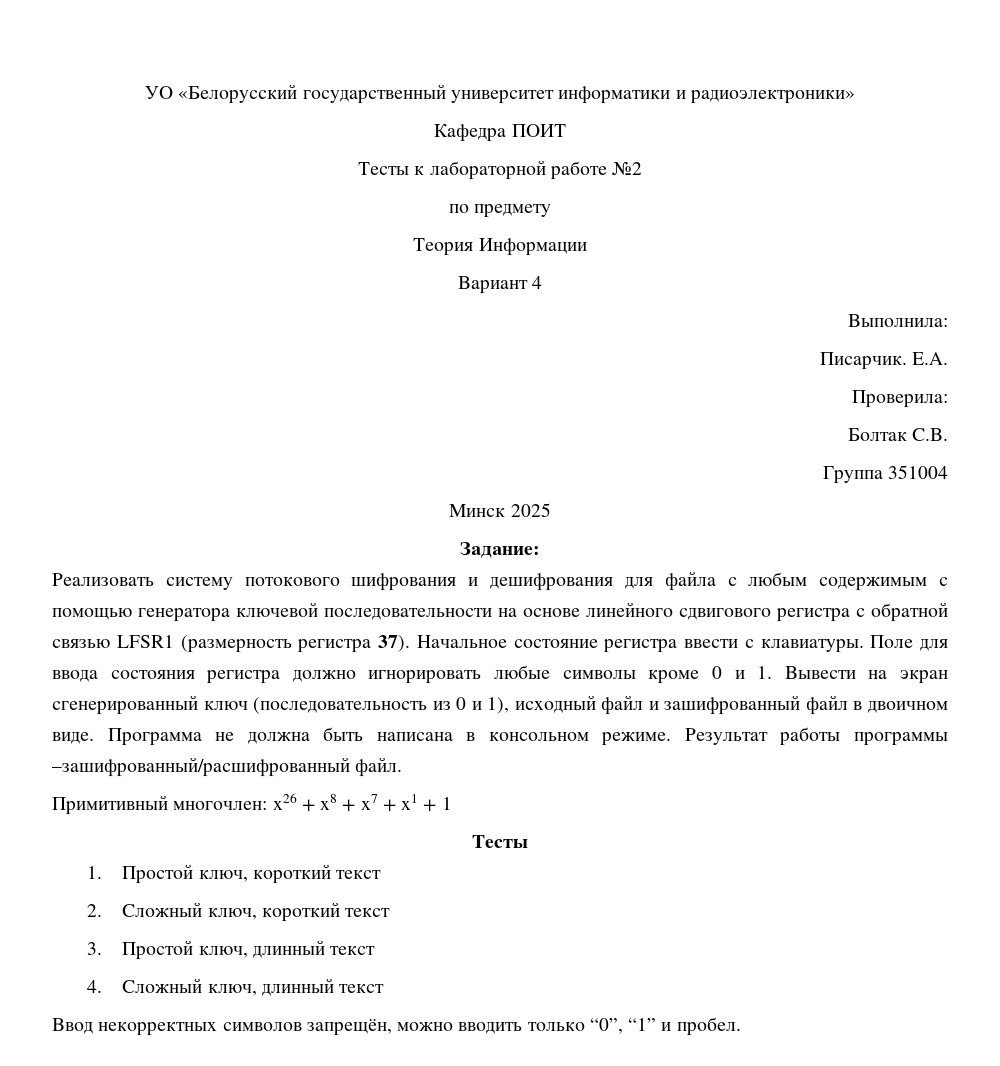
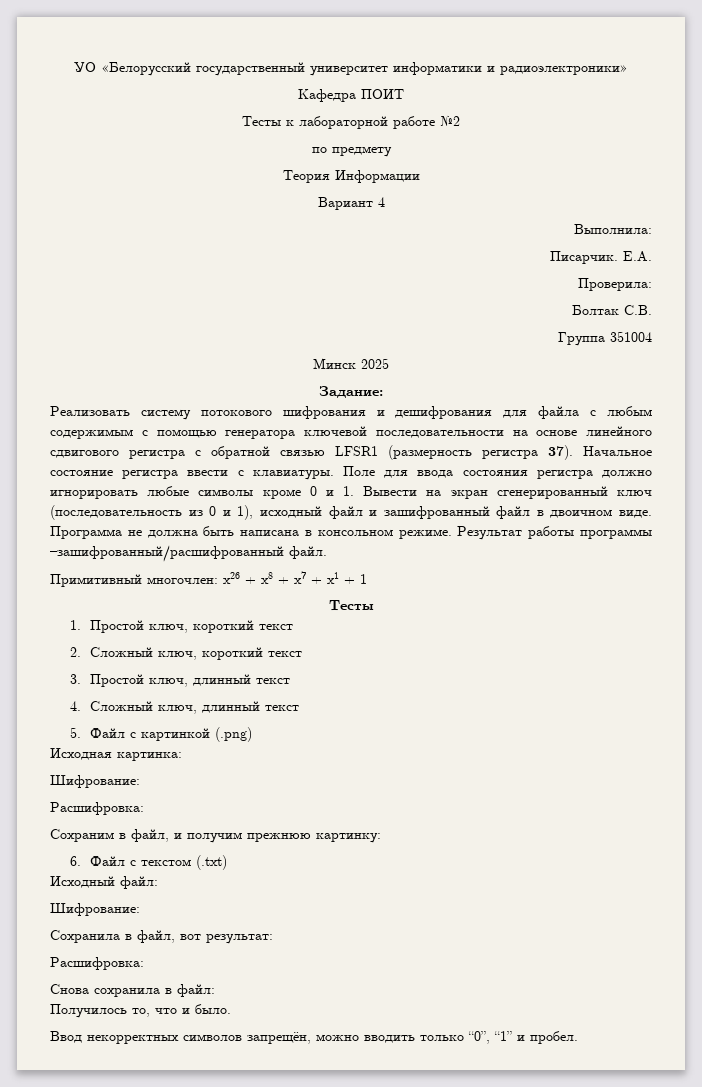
+ 5. Файл с картинкой (.png)
+ Исходная картинка:
+ Шифрование:
+ Расшифровка:
+ Сохраним в файл, и получим прежнюю картинку:
+ 6. Файл с текстом (.txt)
+ Исходный файл:
+ Шифрование:
+ Сохранила в файл, вот результат:
+ Расшифровка:
+ Снова сохранила в файл:
+ Получилось то, что и было.

